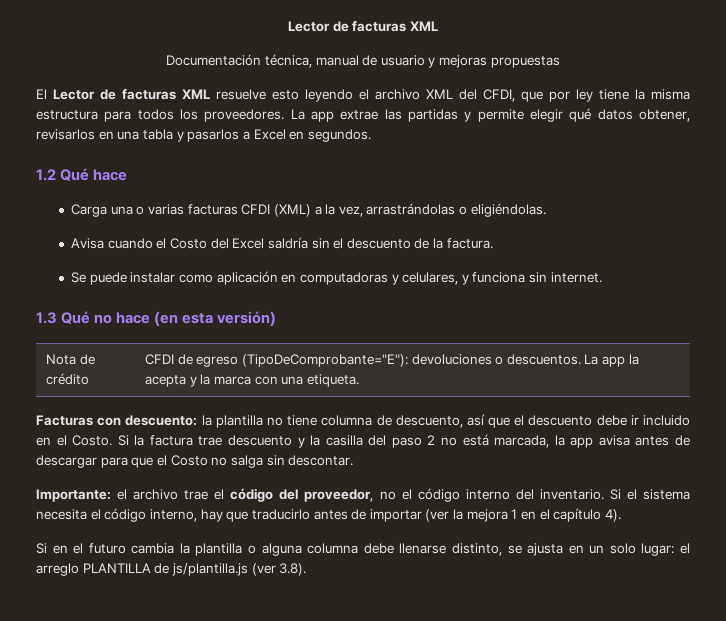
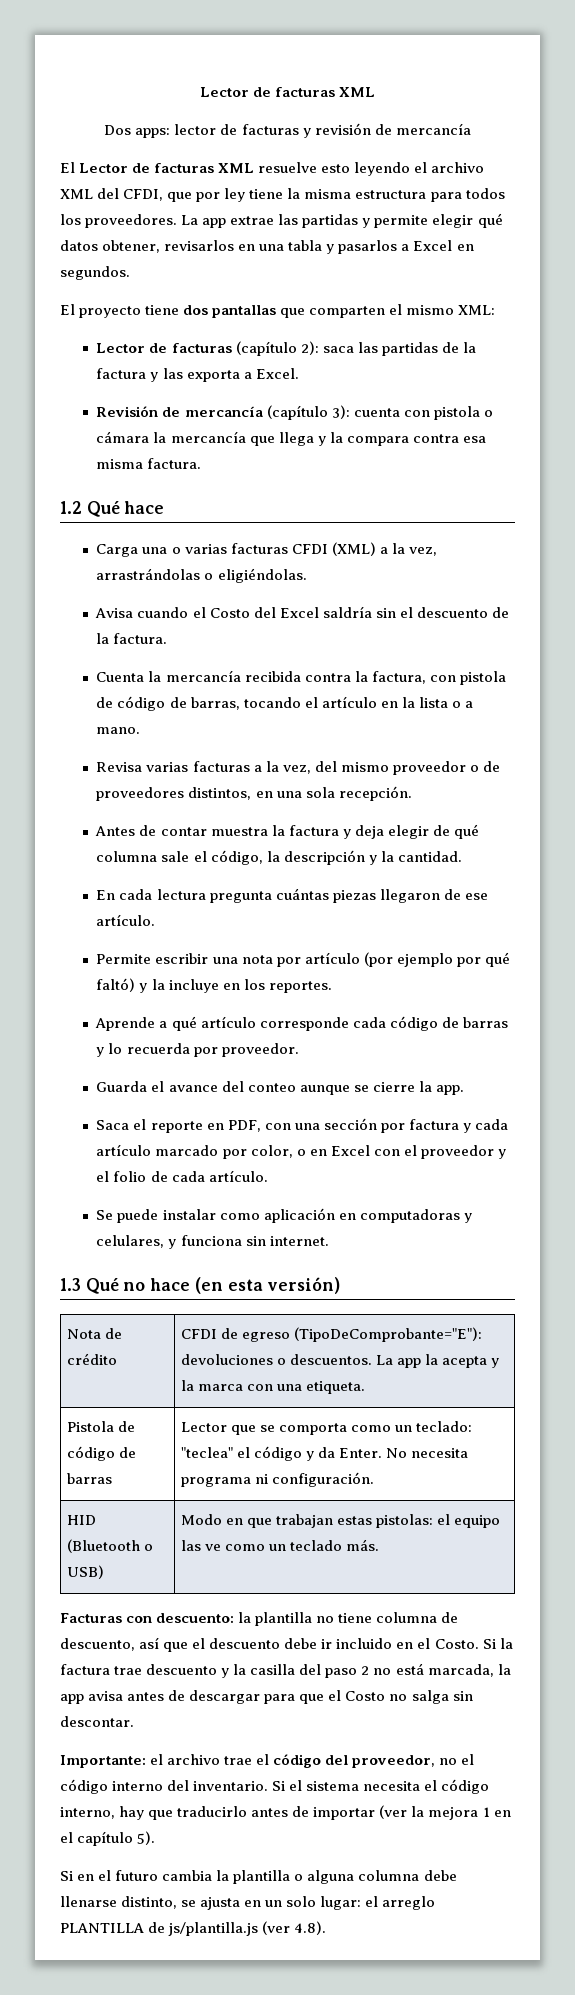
- Documentación técnica, manual de usuario y mejoras propuestas
+ Dos apps: lector de facturas y revisión de mercancía
+ El proyecto tiene dos pantallas que comparten el mismo XML:
+ Lector de facturas (capítulo 2): saca las partidas de la factura y las exporta a Excel.
+ Revisión de mercancía (capítulo 3): cuenta con pistola o cámara la mercancía que llega y la compara contra esa misma factura.
+ Cuenta la mercancía recibida contra la factura, con pistola de código de barras, tocando el artículo en la lista o a mano.
+ Revisa varias facturas a la vez, del mismo proveedor o de proveedores distintos, en una sola recepción.
+ Antes de contar muestra la factura y deja elegir de qué columna sale el código, la descripción y la cantidad.
+ En cada lectura pregunta cuántas piezas llegaron de ese artículo.
+ Permite escribir una nota por artículo (por ejemplo por qué faltó) y la incluye en los reportes.
+ Aprende a qué artículo corresponde cada código de barras y lo recuerda por proveedor.
+ Guarda el avance del conteo aunque se cierre la app.
+ Saca el reporte en PDF, con una sección por factura y cada artículo marcado por color, o en Excel con el proveedor y el folio de cada artículo.
+ Pistola de código de barras | Lector que se comporta como un teclado: "teclea" el código y da Enter. No necesita programa ni configuración.
+ HID (Bluetooth o USB) | Modo en que trabajan estas pistolas: el equipo las ve como un teclado más.
- Si el sistema necesita el código interno, hay que traducirlo antes de importar (ver la mejora 1 en el capítulo 4).
+ Si el sistema necesita el código interno, hay que traducirlo antes de importar (ver la mejora 1 en el capítulo 5).
- Si en el futuro cambia la plantilla o alguna columna debe llenarse distinto, se ajusta en un solo lugar: el arreglo PLANTILLA de js/plantilla.js (ver 3.8).
+ Si en el futuro cambia la plantilla o alguna columna debe llenarse distinto, se ajusta en un solo lugar: el arreglo PLANTILLA de js/plantilla.js (ver 4.8).

